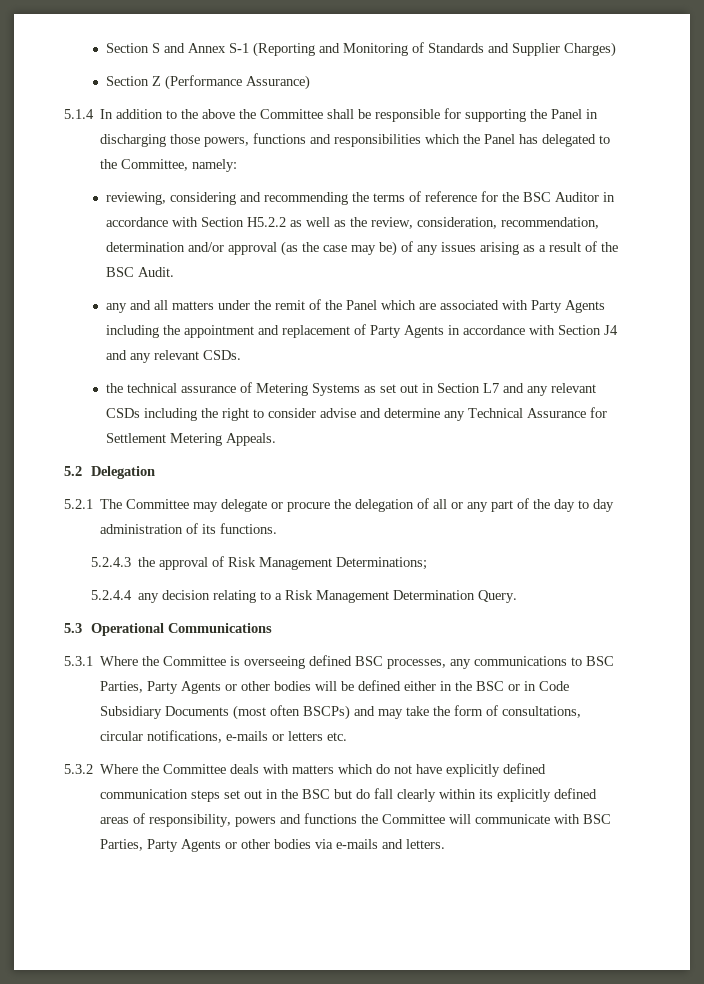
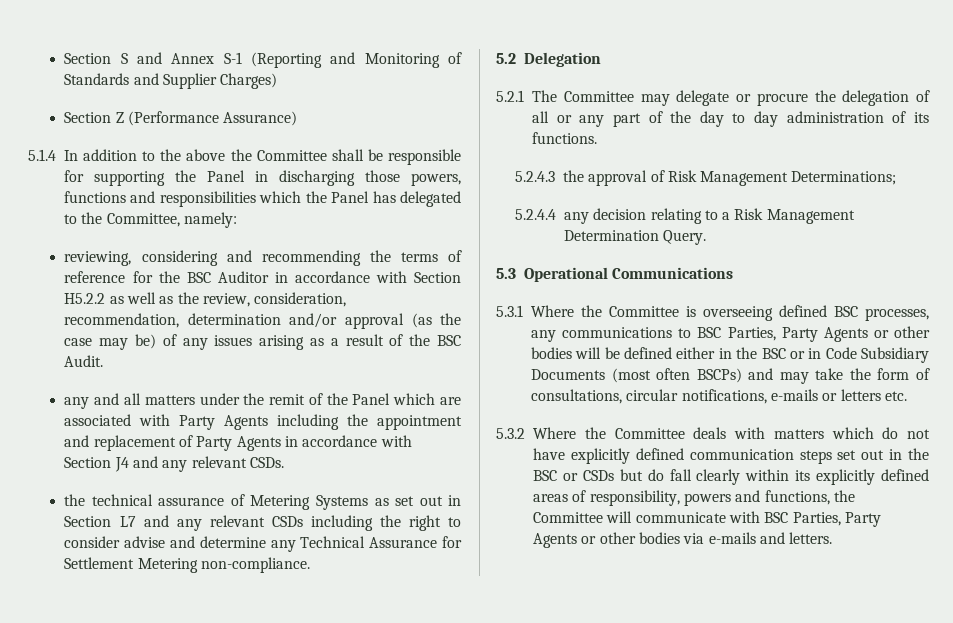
- the technical assurance of Metering Systems as set out in Section L7 and any relevant CSDs including the right to consider advise and determine any Technical Assurance for Settlement Metering Appeals.
+ the technical assurance of Metering Systems as set out in Section L7 and any relevant CSDs including the right to consider advise and determine any Technical Assurance for Settlement Metering non-compliance.
- 5.3.2 Where the Committee deals with matters which do not have explicitly defined communication steps set out in the BSC but do fall clearly within its explicitly defined areas of responsibility, powers and functions the Committee will communicate with BSC Parties, Party Agents or other bodies via e-mails and letters.
+ 5.3.2 Where the Committee deals with matters which do not have explicitly defined communication steps set out in the BSC or CSDs but do fall clearly within its explicitly defined areas of responsibility, powers and functions, the Committee will communicate with BSC Parties, Party Agents or other bodies via e-mails and letters.

